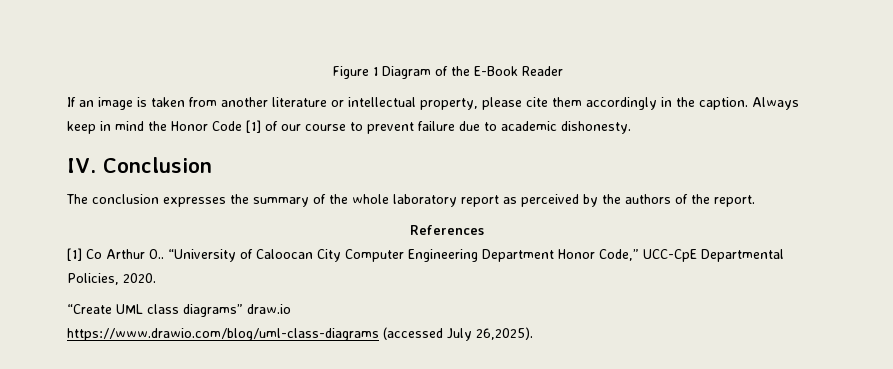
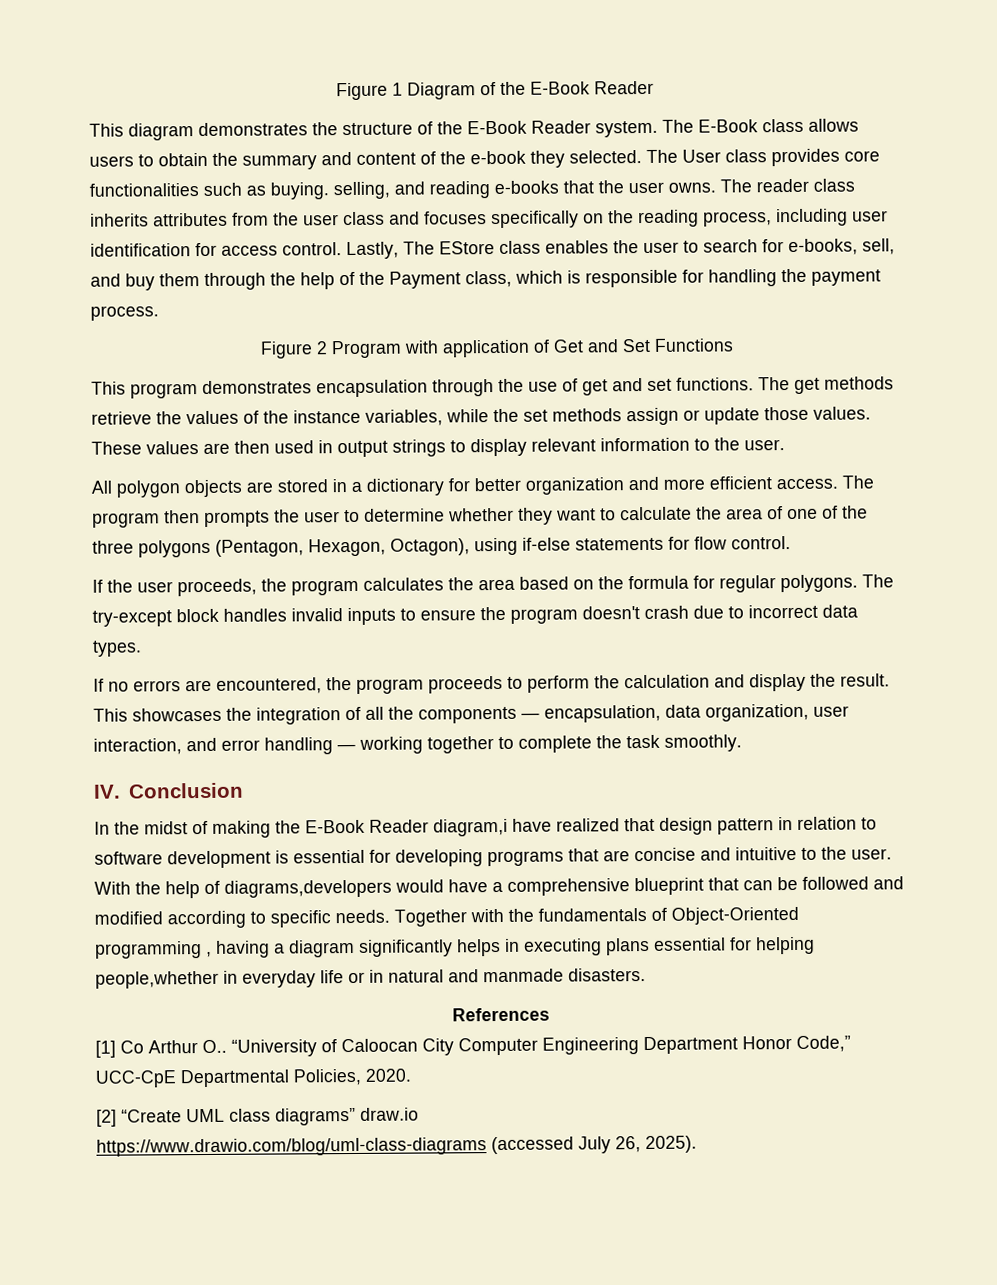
- If an image is taken from another literature or intellectual property, please cite them accordingly in the caption. Always keep in mind the Honor Code [1] of our course to prevent failure due to academic dishonesty.
+ This diagram demonstrates the structure of the E-Book Reader system. The E-Book class allows users to obtain the summary and content of the e-book they selected. The User class provides core functionalities such as buying. selling, and reading e-books that the user owns. The reader class inherits attributes from the user class and focuses specifically on the reading process, including user identification for access control. Lastly, The EStore class enables the user to search for e-books, sell, and buy them through the help of the Payment class, which is responsible for handling the payment process.
+ Figure 2 Program with application of Get and Set Functions
+ This program demonstrates encapsulation through the use of get and set functions. The get methods retrieve the values of the instance variables, while the set methods assign or update those values. These values are then used in output strings to display relevant information to the user.
+ All polygon objects are stored in a dictionary for better organization and more efficient access. The program then prompts the user to determine whether they want to calculate the area of one of the three polygons (Pentagon, Hexagon, Octagon), using if-else statements for flow control.
+ If the user proceeds, the program calculates the area based on the formula for regular polygons. The try-except block handles invalid inputs to ensure the program doesn't crash due to incorrect data types.
+ If no errors are encountered, the program proceeds to perform the calculation and display the result. This showcases the integration of all the components — encapsulation, data organization, user interaction, and error handling — working together to complete the task smoothly.
  IV. Conclusion
- The conclusion expresses the summary of the whole laboratory report as perceived by the authors of the report.
+ In the midst of making the E-Book Reader diagram,i have realized that design pattern in relation to software development is essential for developing programs that are concise and intuitive to the user. With the help of diagrams,developers would have a comprehensive blueprint that can be followed and modified according to specific needs. Together with the fundamentals of Object-Oriented programming , having a diagram significantly helps in executing plans essential for helping people,whether in everyday life or in natural and manmade disasters.
- “Create UML class diagrams” draw.io
+ [2] “Create UML class diagrams” draw.io
- https://www.drawio.com/blog/uml-class-diagrams (accessed July 26,2025).
+ https://www.drawio.com/blog/uml-class-diagrams (accessed July 26, 2025).

